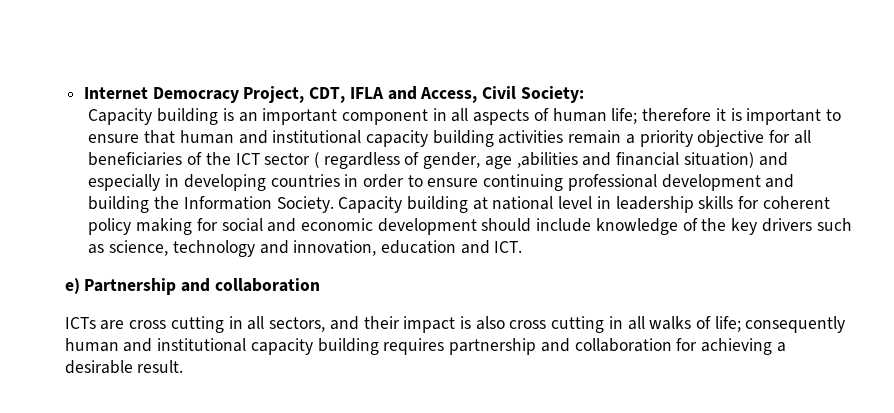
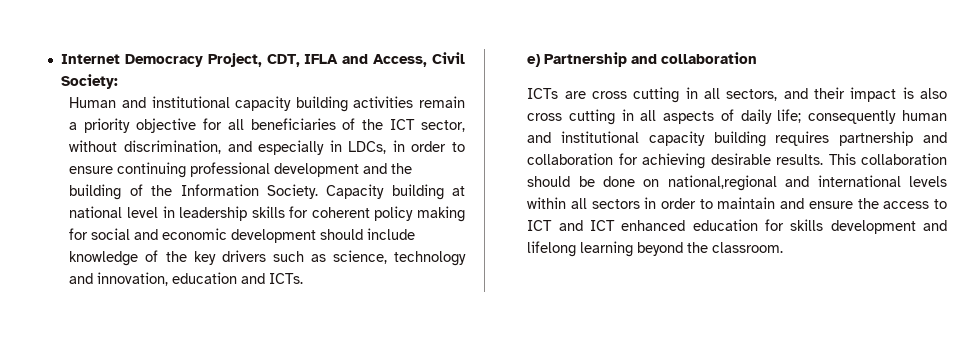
- Capacity building is an important component in all aspects of human life; therefore it is important to ensure that human and institutional capacity building activities remain a priority objective for all beneficiaries of the ICT sector ( regardless of gender, age ,abilities and financial situation) and especially in developing countries in order to ensure continuing professional development and building the Information Society.
+ Human and institutional capacity building activities remain a priority objective for all beneficiaries of the ICT sector, without discrimination, and especially in LDCs, in order to ensure continuing professional development and the building of the Information Society.
- Capacity building at national level in leadership skills for coherent policy making for social and economic development should include knowledge of the key drivers such as science, technology and innovation, education and ICT.
+ Capacity building at national level in leadership skills for coherent policy making for social and economic development should include knowledge of the key drivers such as science, technology and innovation, education and ICTs.
- ICTs are cross cutting in all sectors, and their impact is also cross cutting in all walks of life; consequently human and institutional capacity building requires partnership and collaboration for achieving a desirable result.
+ ICTs are cross cutting in all sectors, and their impact is also cross cutting in all aspects of daily life; consequently human and institutional capacity building requires partnership and collaboration for achieving desirable results. This collaboration should be done on national,regional and international levels within all sectors in order to maintain and ensure the access to ICT and ICT enhanced education for skills development and lifelong learning beyond the classroom.

